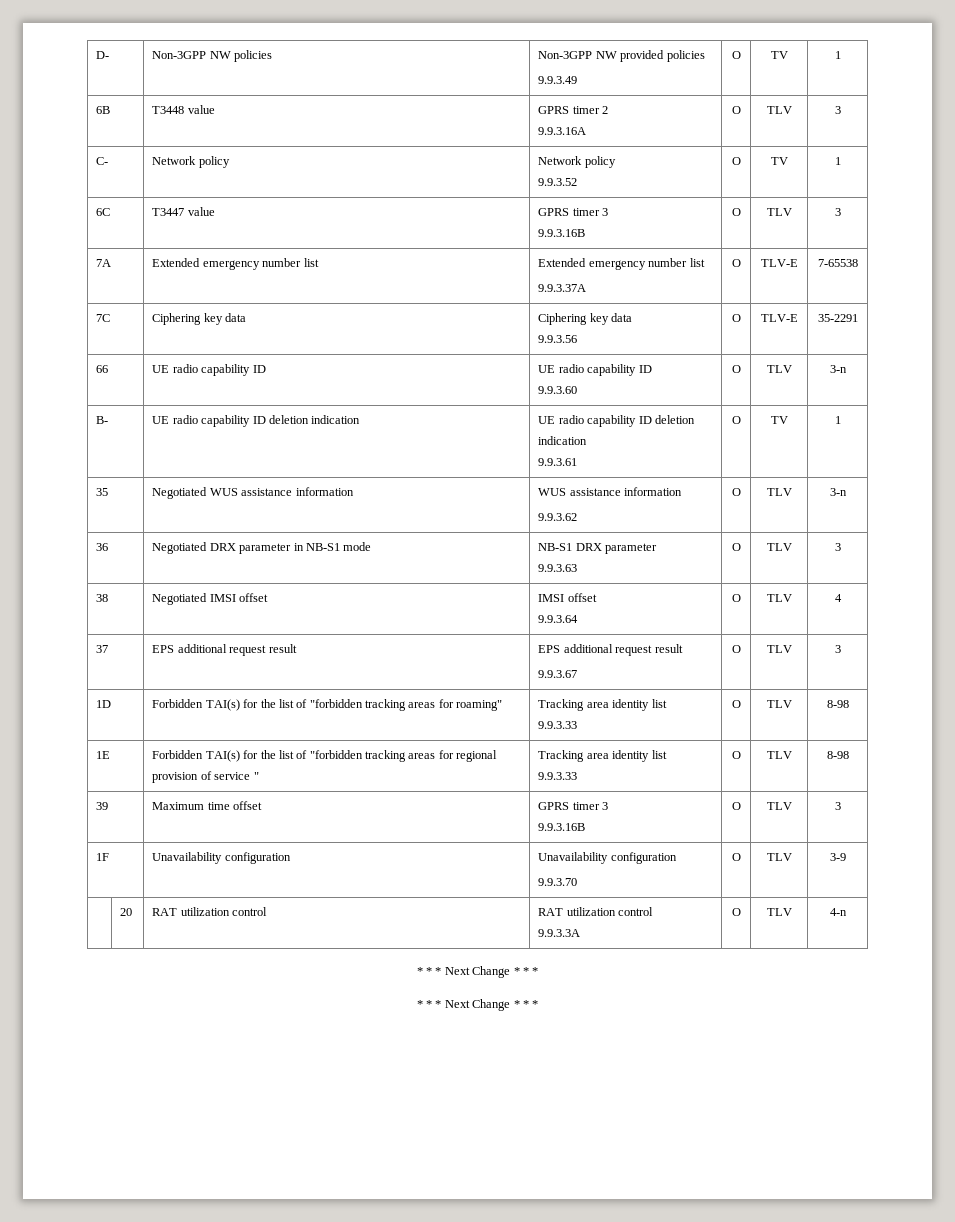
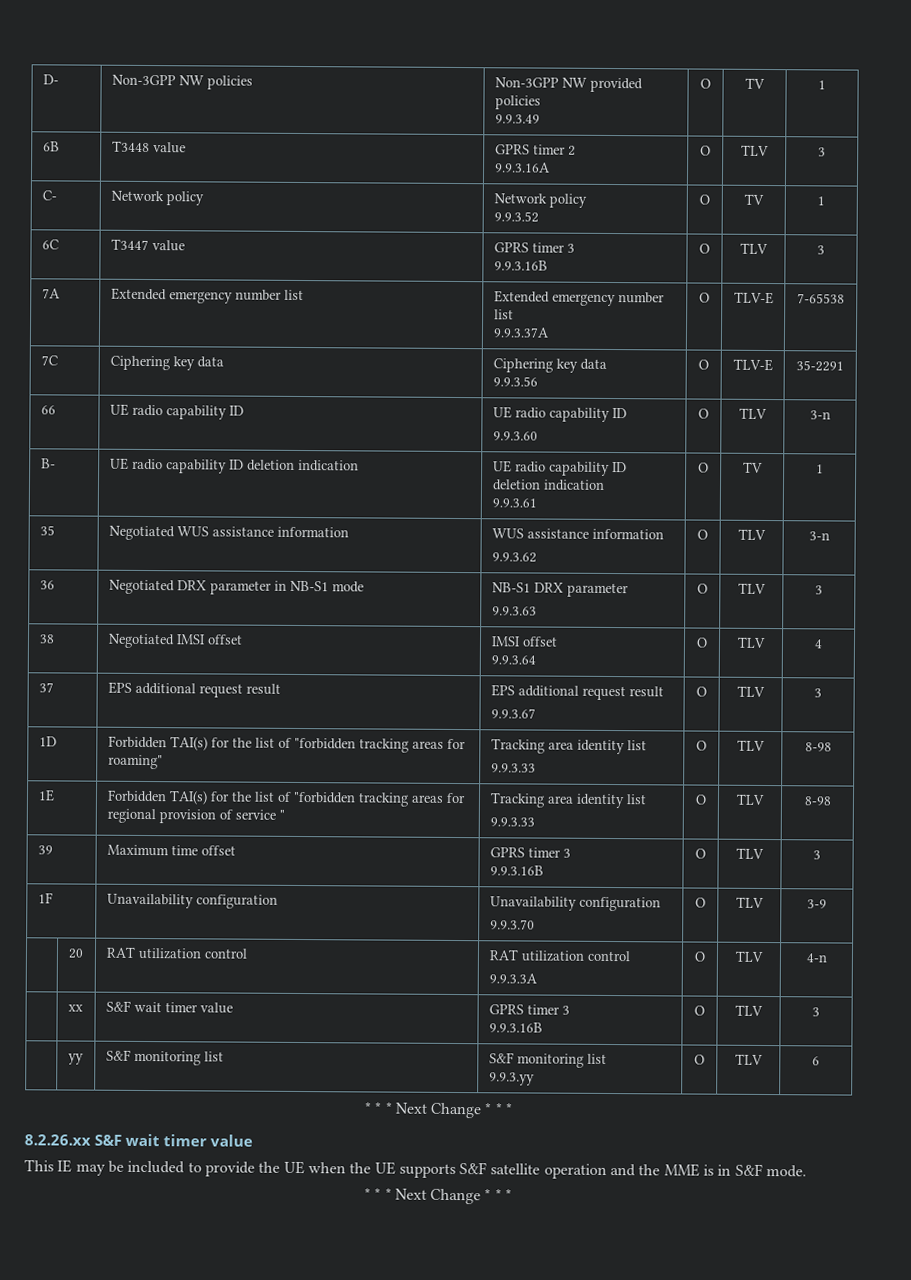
  | 20 | RAT utilization control | RAT utilization control
  9.9.3.3A | O | TLV | 4-n
+ | xx | S&F wait timer value | GPRS timer 3
+ 9.9.3.16B | O | TLV | 3
+ | yy | S&F monitoring list | S&F monitoring list
+ 9.9.3.yy | O | TLV | 6
  * * * Next Change * * *
+ 8.2.26.xx S&F wait timer value
+ This IE may be included to provide the UE when the UE supports S&F satellite operation and the MME is in S&F mode.

